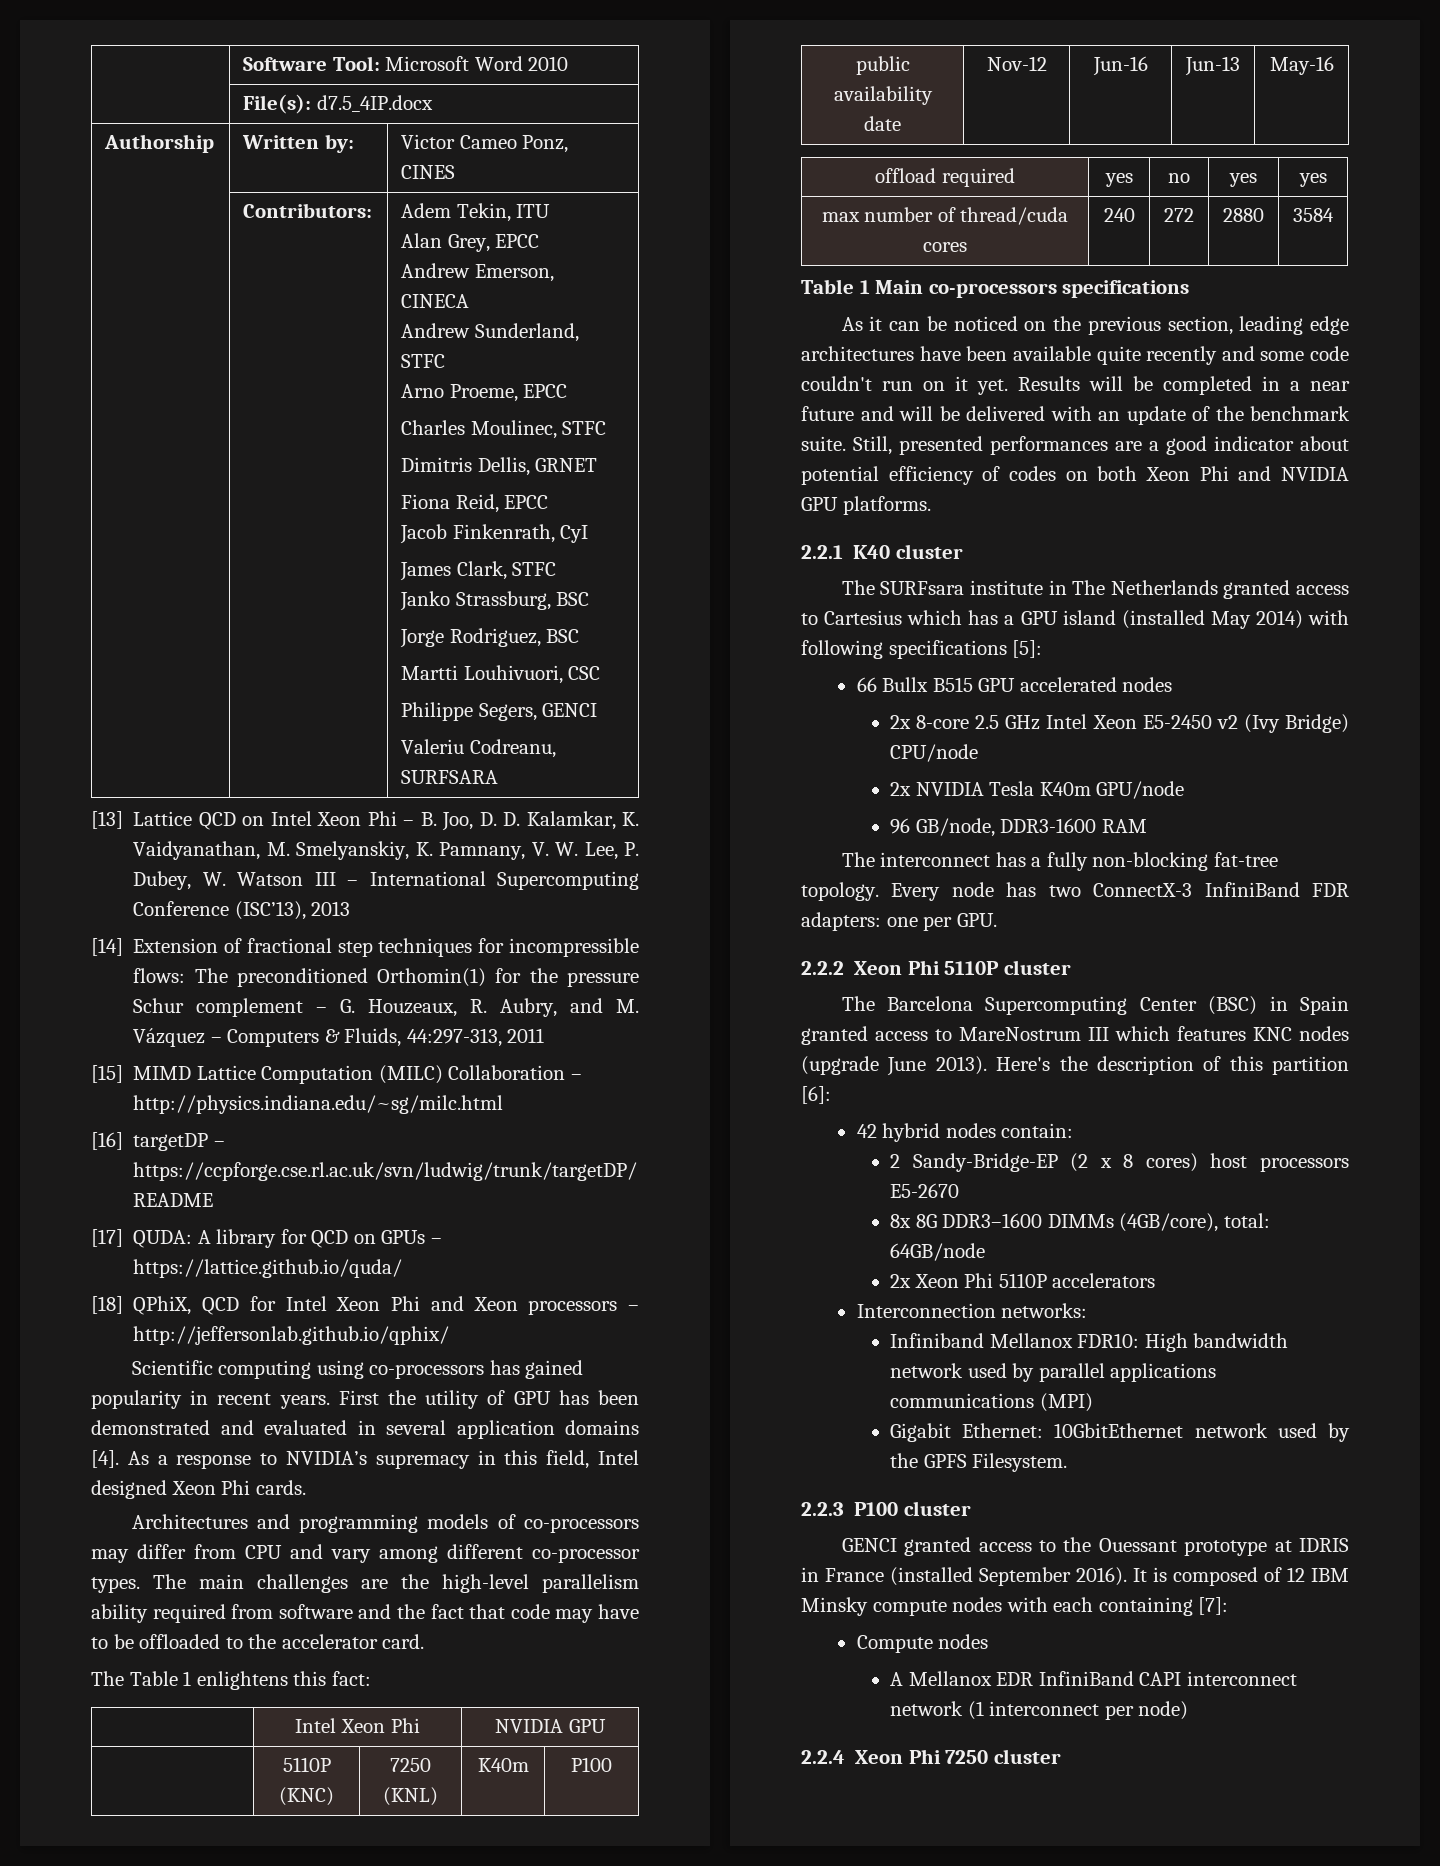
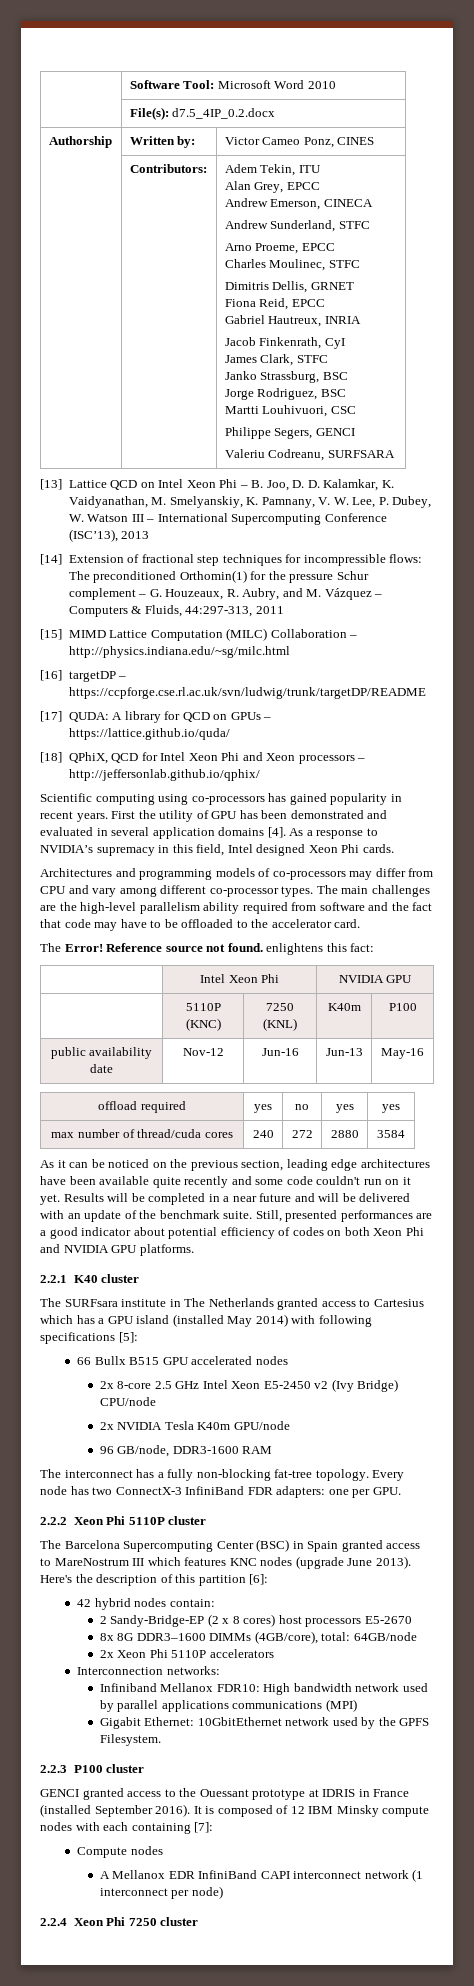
- | File(s): d7.5_4IP.docx
+ | File(s): d7.5_4IP_0.2.docx
+ Gabriel Hautreux, INRIA
- The Table 1 enlightens this fact:
+ The Error! Reference source not found. enlightens this fact:
- Table 1 Main co-processors specifications

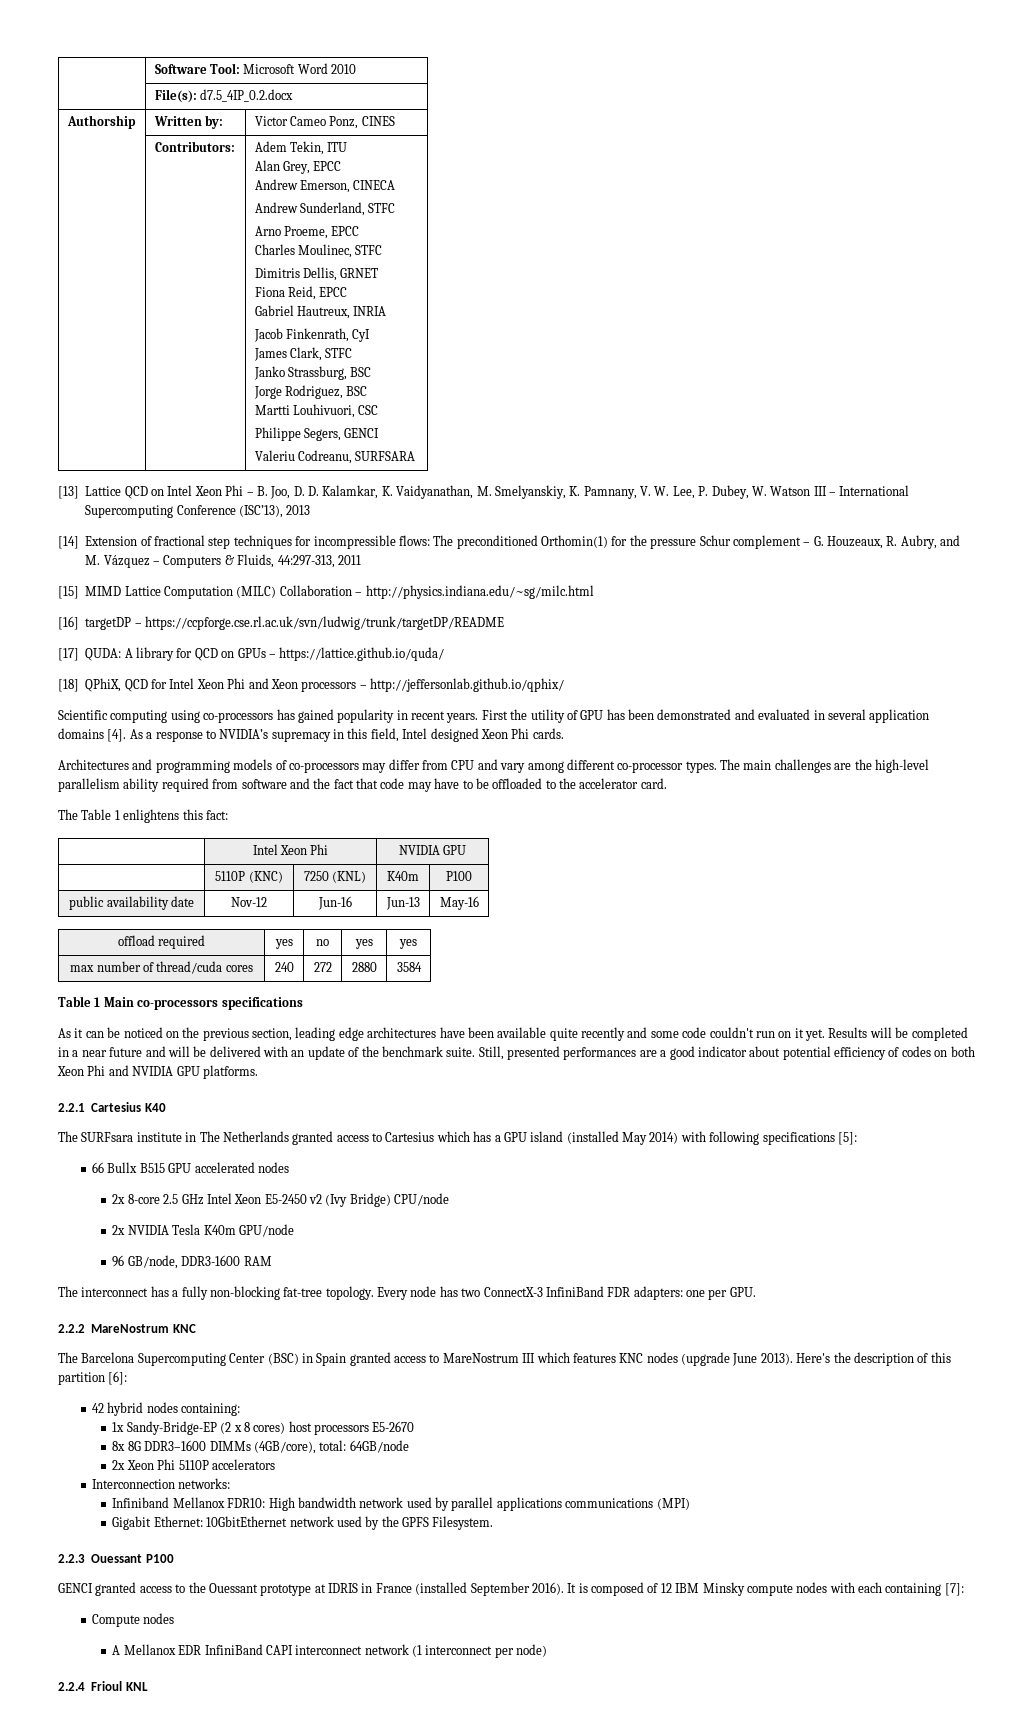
- The Error! Reference source not found. enlightens this fact:
+ The Table 1 enlightens this fact:
+ Table 1 Main co-processors specifications
- 2.2.1 K40 cluster
+ 2.2.1 Cartesius K40
- 2.2.2 Xeon Phi 5110P cluster
+ 2.2.2 MareNostrum KNC
- 42 hybrid nodes contain:
- 2 Sandy-Bridge-EP (2 x 8 cores) host processors E5-2670
+ 42 hybrid nodes containing:
+ 1x Sandy-Bridge-EP (2 x 8 cores) host processors E5-2670
- 2.2.3 P100 cluster
+ 2.2.3 Ouessant P100
- 2.2.4 Xeon Phi 7250 cluster
+ 2.2.4 Frioul KNL

